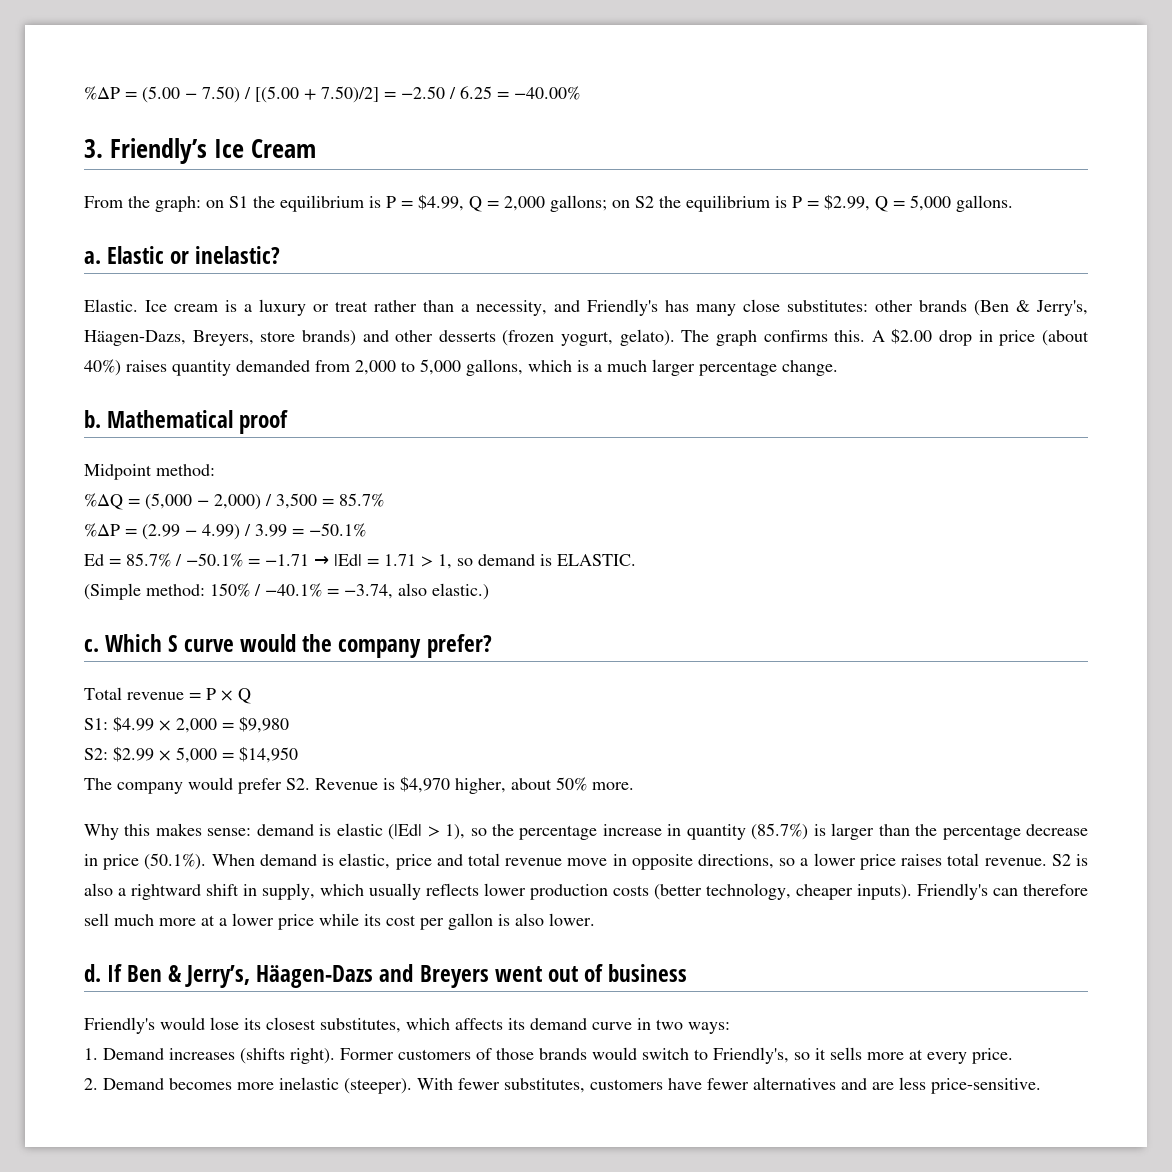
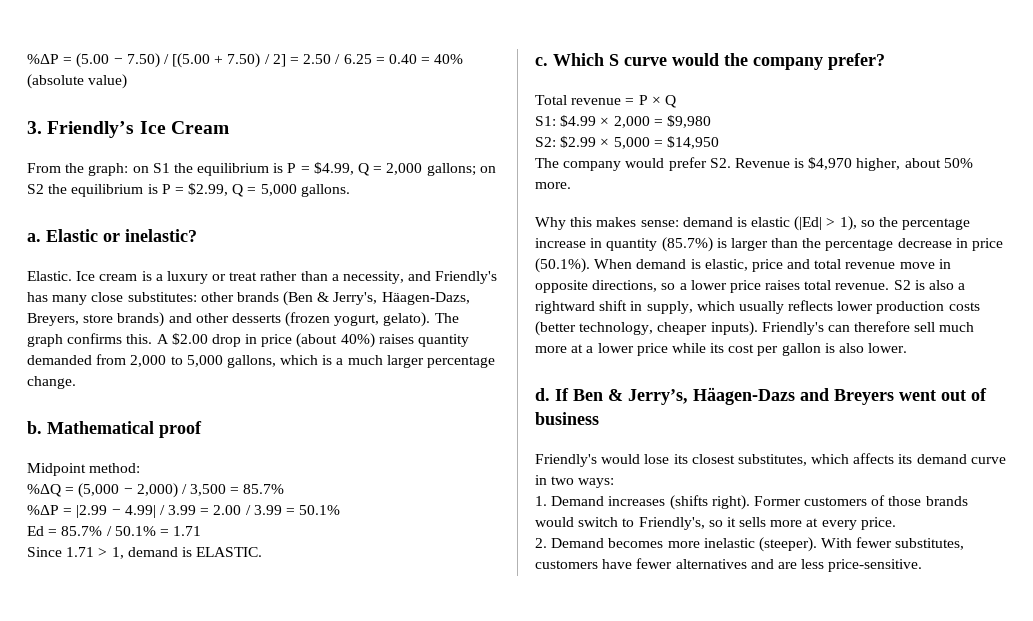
- %ΔP = (5.00 − 7.50) / [(5.00 + 7.50)/2] = −2.50 / 6.25 = −40.00%
+ %ΔP = (5.00 − 7.50) / [(5.00 + 7.50) / 2] = 2.50 / 6.25 = 0.40 = 40% (absolute value)
- %ΔP = (2.99 − 4.99) / 3.99 = −50.1%
- Ed = 85.7% / −50.1% = −1.71 → |Ed| = 1.71 > 1, so demand is ELASTIC.
+ %ΔP = |2.99 − 4.99| / 3.99 = 2.00 / 3.99 = 50.1%
+ Ed = 85.7% / 50.1% = 1.71
+ Since 1.71 > 1, demand is ELASTIC.
- (Simple method: 150% / −40.1% = −3.74, also elastic.)

